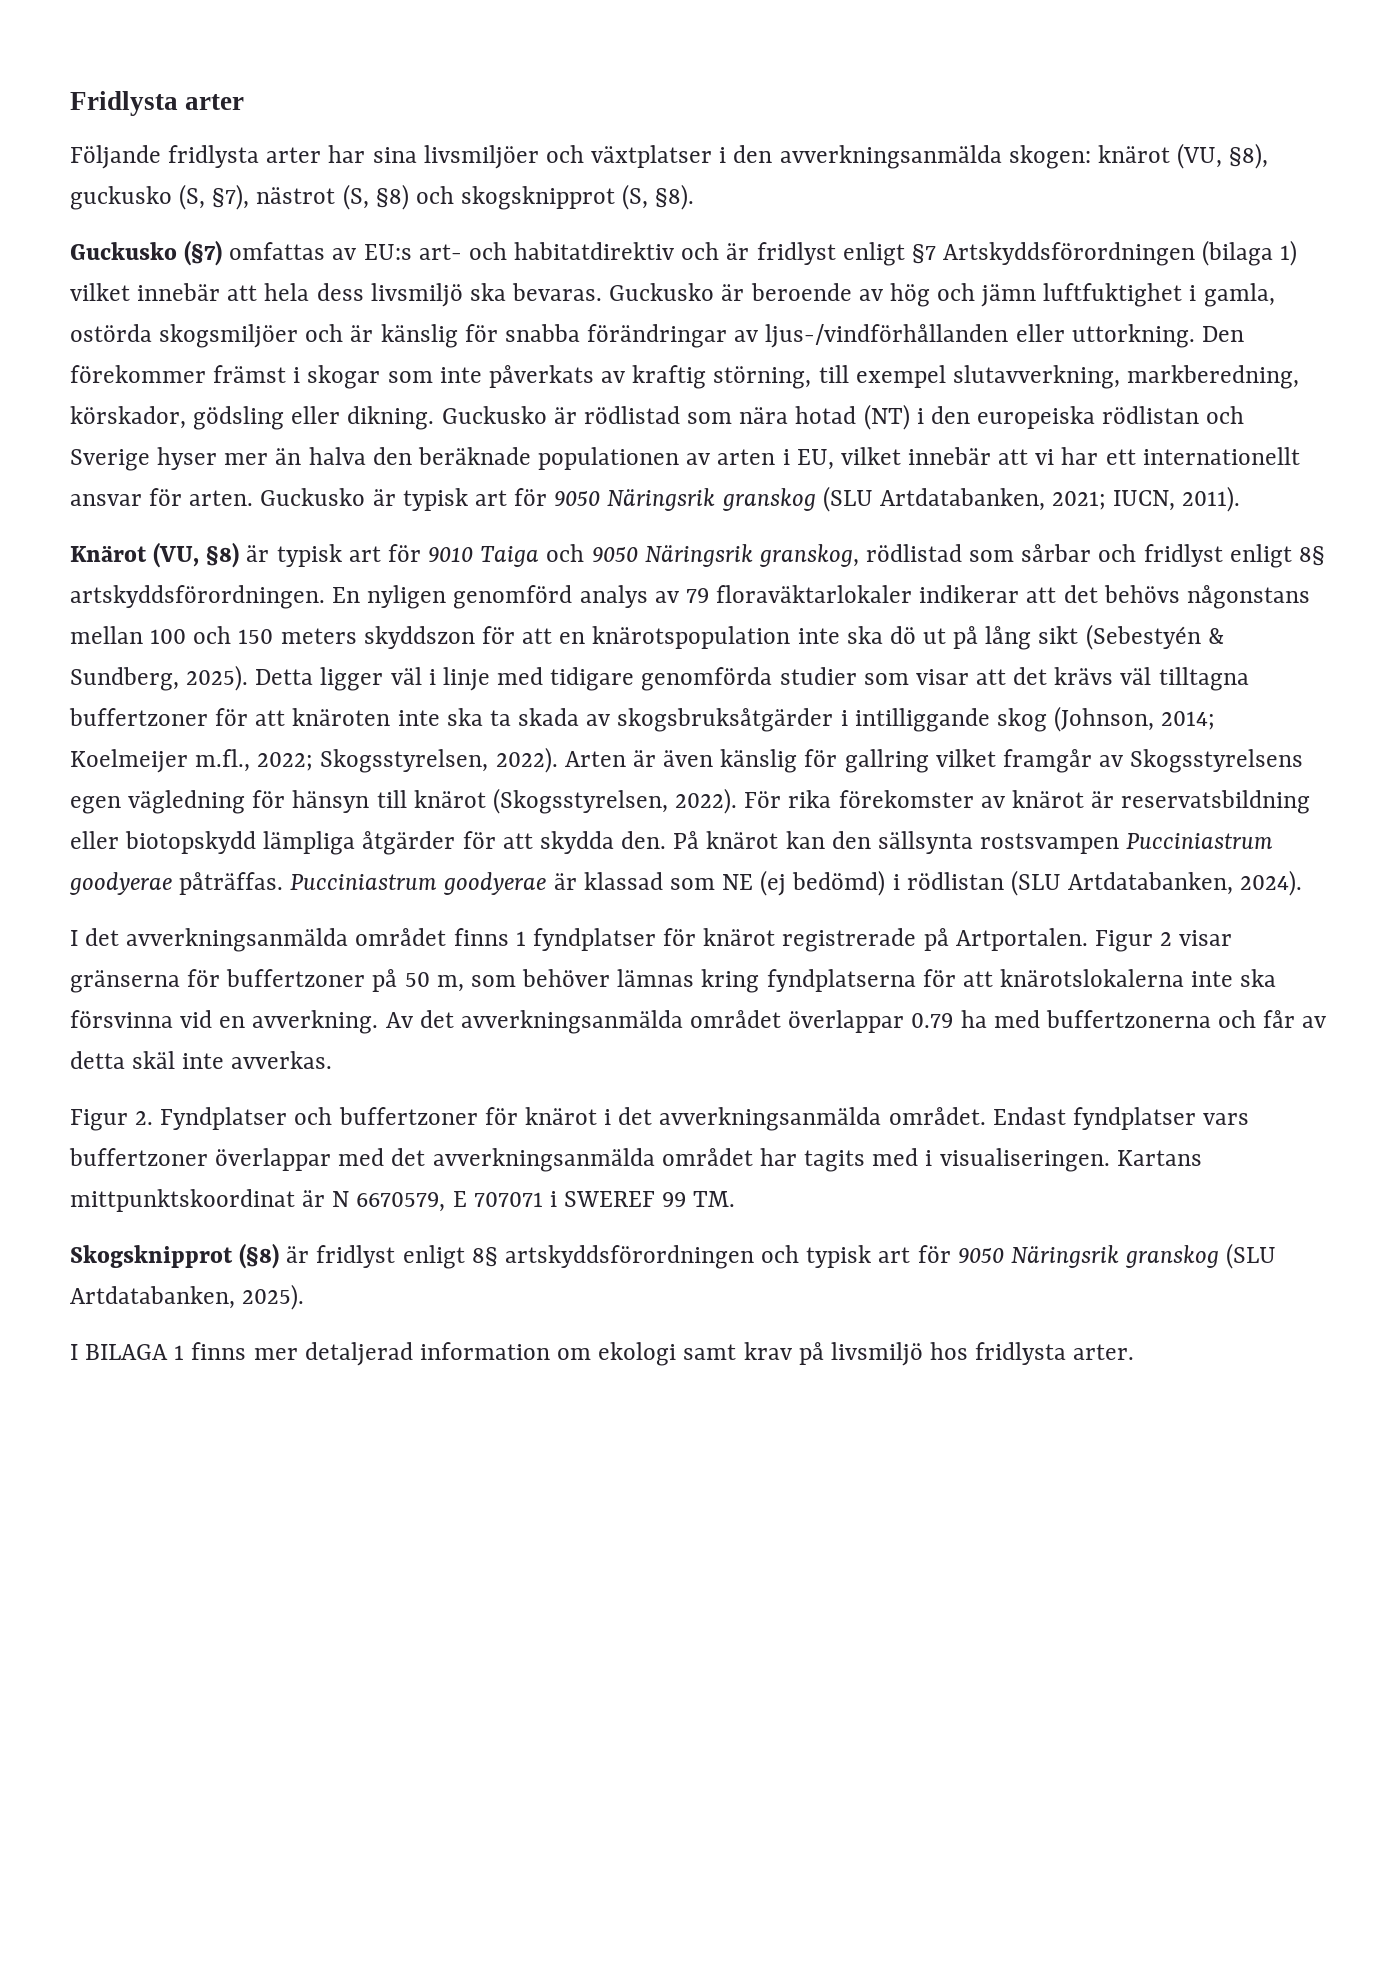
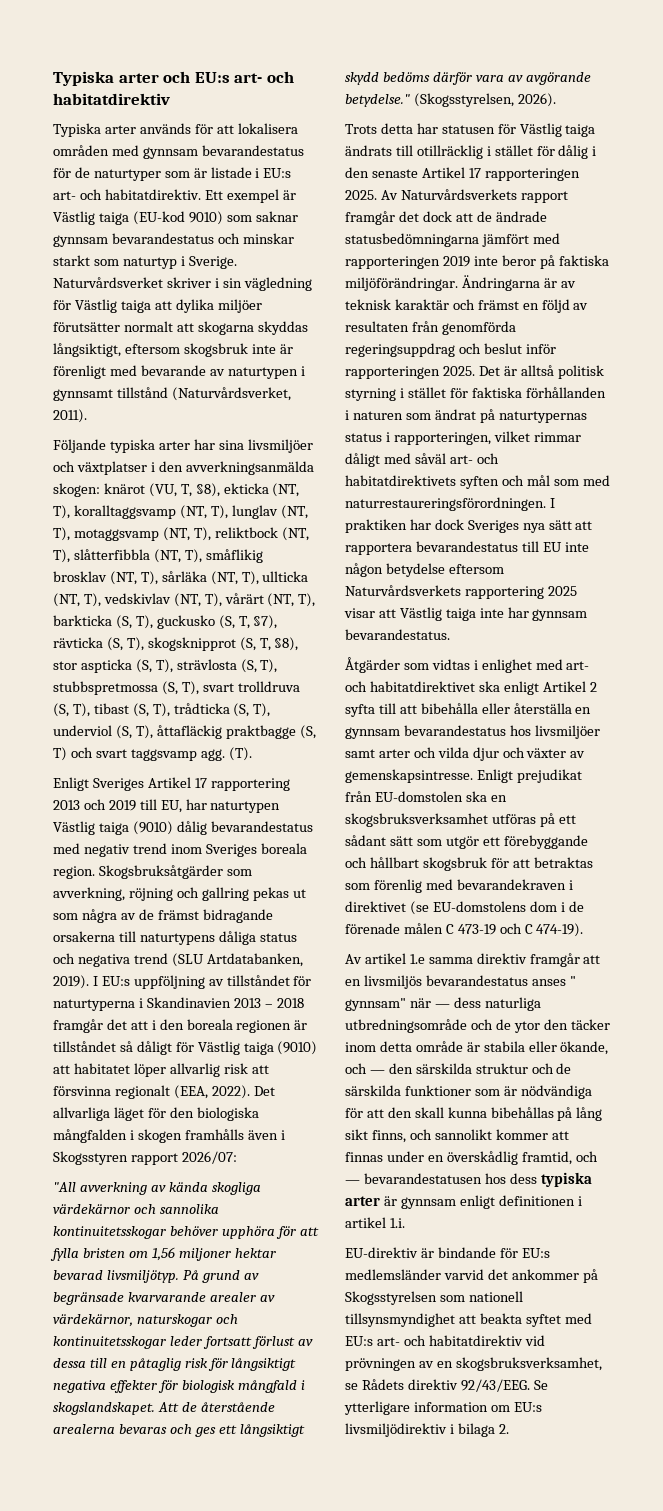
- Fridlysta arter
+ Typiska arter och EU:s art- och habitatdirektiv
+ Typiska arter används för att lokalisera områden med gynnsam bevarandestatus för de naturtyper som är listade i EU:s art- och habitatdirektiv. Ett exempel är Västlig taiga (EU-kod 9010) som saknar gynnsam bevarandestatus och minskar starkt som naturtyp i Sverige. Naturvårdsverket skriver i sin vägledning för Västlig taiga att dylika miljöer förutsätter normalt att skogarna skyddas långsiktigt, eftersom skogsbruk inte är förenligt med bevarande av naturtypen i gynnsamt tillstånd (Naturvårdsverket, 2011).
- Följande fridlysta arter har sina livsmiljöer och växtplatser i den avverkningsanmälda skogen: knärot (VU, §8), guckusko (S, §7), nästrot (S, §8) och skogsknipprot (S, §8).
- Guckusko (§7) omfattas av EU:s art- och habitatdirektiv och är fridlyst enligt §7 Artskyddsförordningen (bilaga 1) vilket innebär att hela dess livsmiljö ska bevaras. Guckusko är beroende av hög och jämn luftfuktighet i gamla, ostörda skogsmiljöer och är känslig för snabba förändringar av ljus-/vindförhållanden eller uttorkning. Den förekommer främst i skogar som inte påverkats av kraftig störning, till exempel slutavverkning, markberedning, körskador, gödsling eller dikning. Guckusko är rödlistad som nära hotad (NT) i den europeiska rödlistan och Sverige hyser mer än halva den beräknade populationen av arten i EU, vilket innebär att vi har ett internationellt ansvar för arten. Guckusko är typisk art för 9050 Näringsrik granskog (SLU Artdatabanken, 2021; IUCN, 2011).
- Knärot (VU, §8) är typisk art för 9010 Taiga och 9050 Näringsrik granskog, rödlistad som sårbar och fridlyst enligt 8§ artskyddsförordningen. En nyligen genomförd analys av 79 floraväktarlokaler indikerar att det behövs någonstans mellan 100 och 150 meters skyddszon för att en knärotspopulation inte ska dö ut på lång sikt (Sebestyén & Sundberg, 2025). Detta ligger väl i linje med tidigare genomförda studier som visar att det krävs väl tilltagna buffertzoner för att knäroten inte ska ta skada av skogsbruksåtgärder i intilliggande skog (Johnson, 2014; Koelmeijer m.fl., 2022; Skogsstyrelsen, 2022). Arten är även känslig för gallring vilket framgår av Skogsstyrelsens egen vägledning för hänsyn till knärot (Skogsstyrelsen, 2022). För rika förekomster av knärot är reservatsbildning eller biotopskydd lämpliga åtgärder för att skydda den. På knärot kan den sällsynta rostsvampen Pucciniastrum goodyerae påträffas. Pucciniastrum goodyerae är klassad som NE (ej bedömd) i rödlistan (SLU Artdatabanken, 2024).
- I det avverkningsanmälda området finns 1 fyndplatser för knärot registrerade på Artportalen. Figur 2 visar gränserna för buffertzoner på 50 m, som behöver lämnas kring fyndplatserna för att knärotslokalerna inte ska försvinna vid en avverkning. Av det avverkningsanmälda området överlappar 0.79 ha med buffertzonerna och får av detta skäl inte avverkas.
- Figur 2. Fyndplatser och buffertzoner för knärot i det avverkningsanmälda området. Endast fyndplatser vars buffertzoner överlappar med det avverkningsanmälda området har tagits med i visualiseringen. Kartans mittpunktskoordinat är N 6670579, E 707071 i SWEREF 99 TM.
- Skogsknipprot (§8) är fridlyst enligt 8§ artskyddsförordningen och typisk art för 9050 Näringsrik granskog (SLU Artdatabanken, 2025).
- I BILAGA 1 finns mer detaljerad information om ekologi samt krav på livsmiljö hos fridlysta arter.
+ Följande typiska arter har sina livsmiljöer och växtplatser i den avverkningsanmälda skogen: knärot (VU, T, §8), ekticka (NT, T), koralltaggsvamp (NT, T), lunglav (NT, T), motaggsvamp (NT, T), reliktbock (NT, T), slåtterfibbla (NT, T), småflikig brosklav (NT, T), sårläka (NT, T), ullticka (NT, T), vedskivlav (NT, T), vårärt (NT, T), barkticka (S, T), guckusko (S, T, §7), rävticka (S, T), skogsknipprot (S, T, §8), stor aspticka (S, T), strävlosta (S, T), stubbspretmossa (S, T), svart trolldruva (S, T), tibast (S, T), trådticka (S, T), underviol (S, T), åttafläckig praktbagge (S, T) och svart taggsvamp agg. (T).
+ Enligt Sveriges Artikel 17 rapportering 2013 och 2019 till EU, har naturtypen Västlig taiga (9010) dålig bevarandestatus med negativ trend inom Sveriges boreala region. Skogsbruksåtgärder som avverkning, röjning och gallring pekas ut som några av de främst bidragande orsakerna till naturtypens dåliga status och negativa trend (SLU Artdatabanken, 2019). I EU:s uppföljning av tillståndet för naturtyperna i Skandinavien 2013 – 2018 framgår det att i den boreala regionen är tillståndet så dåligt för Västlig taiga (9010) att habitatet löper allvarlig risk att försvinna regionalt (EEA, 2022). Det allvarliga läget för den biologiska mångfalden i skogen framhålls även i Skogsstyren rapport 2026/07:
+ "All avverkning av kända skogliga värdekärnor och sannolika kontinuitetsskogar behöver upphöra för att fylla bristen om 1,56 miljoner hektar bevarad livsmiljötyp. På grund av begränsade kvarvarande arealer av värdekärnor, naturskogar och kontinuitetsskogar leder fortsatt förlust av dessa till en påtaglig risk för långsiktigt negativa effekter för biologisk mångfald i skogslandskapet. Att de återstående arealerna bevaras och ges ett långsiktigt skydd bedöms därför vara av avgörande betydelse." (Skogsstyrelsen, 2026).
+ Trots detta har statusen för Västlig taiga ändrats till otillräcklig i stället för dålig i den senaste Artikel 17 rapporteringen 2025. Av Naturvårdsverkets rapport framgår det dock att de ändrade statusbedömningarna jämfört med rapporteringen 2019 inte beror på faktiska miljöförändringar. Ändringarna är av teknisk karaktär och främst en följd av resultaten från genomförda regeringsuppdrag och beslut inför rapporteringen 2025. Det är alltså politisk styrning i stället för faktiska förhållanden i naturen som ändrat på naturtypernas status i rapporteringen, vilket rimmar dåligt med såväl art- och habitatdirektivets syften och mål som med naturrestaureringsförordningen. I praktiken har dock Sveriges nya sätt att rapportera bevarandestatus till EU inte någon betydelse eftersom Naturvårdsverkets rapportering 2025 visar att Västlig taiga inte har gynnsam bevarandestatus.
+ Åtgärder som vidtas i enlighet med art- och habitatdirektivet ska enligt Artikel 2 syfta till att bibehålla eller återställa en gynnsam bevarandestatus hos livsmiljöer samt arter och vilda djur och växter av gemenskapsintresse. Enligt prejudikat från EU-domstolen ska en skogsbruksverksamhet utföras på ett sådant sätt som utgör ett förebyggande och hållbart skogsbruk för att betraktas som förenlig med bevarandekraven i direktivet (se EU-domstolens dom i de förenade målen C 473-19 och C 474-19).
+ Av artikel 1.e samma direktiv framgår att en livsmiljös bevarandestatus anses " gynnsam" när — dess naturliga utbredningsområde och de ytor den täcker inom detta område är stabila eller ökande, och — den särskilda struktur och de särskilda funktioner som är nödvändiga för att den skall kunna bibehållas på lång sikt finns, och sannolikt kommer att finnas under en överskådlig framtid, och — bevarandestatusen hos dess typiska arter är gynnsam enligt definitionen i artikel 1.i.
+ EU-direktiv är bindande för EU:s medlemsländer varvid det ankommer på Skogsstyrelsen som nationell tillsynsmyndighet att beakta syftet med EU:s art- och habitatdirektiv vid prövningen av en skogsbruksverksamhet, se Rådets direktiv 92/43/EEG. Se ytterligare information om EU:s livsmiljödirektiv i bilaga 2.

